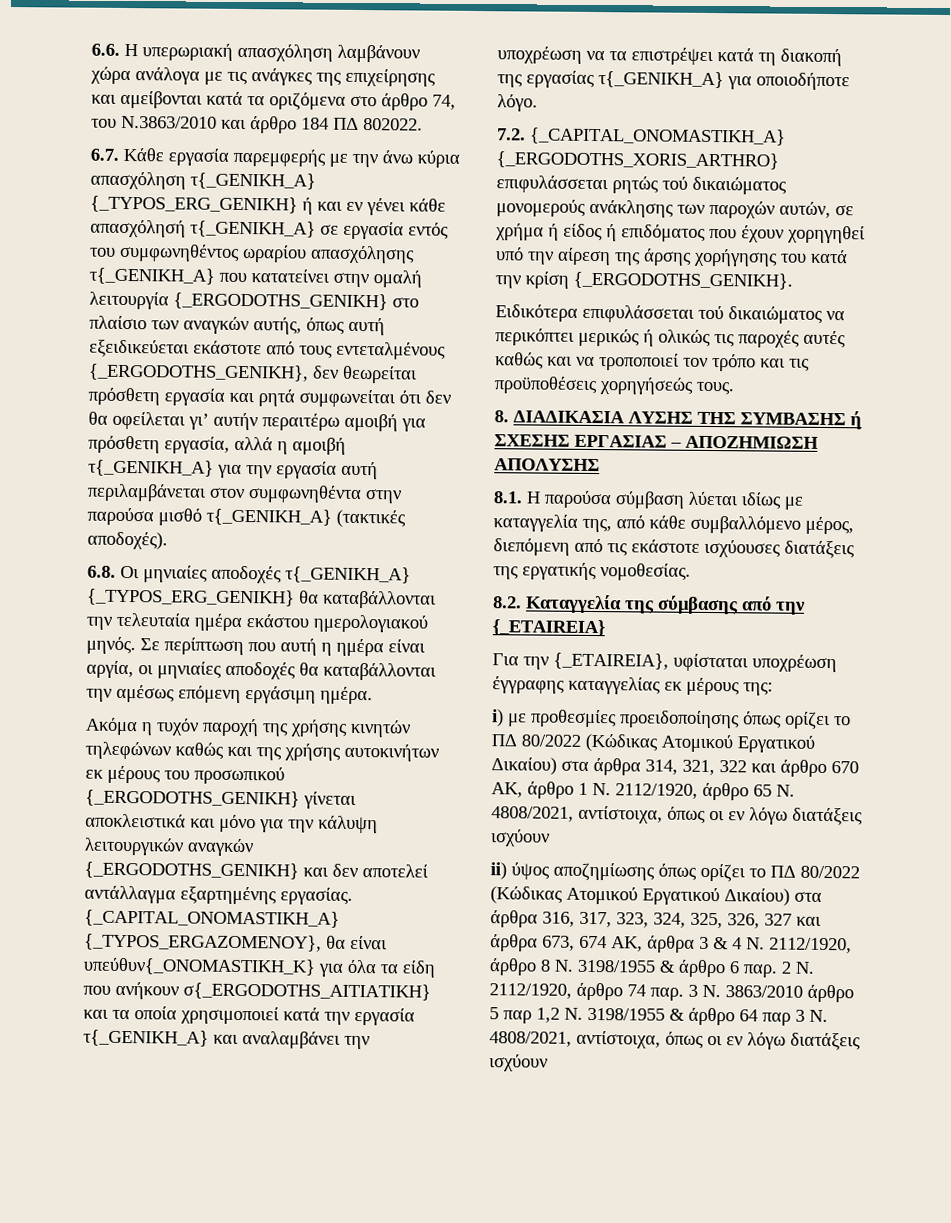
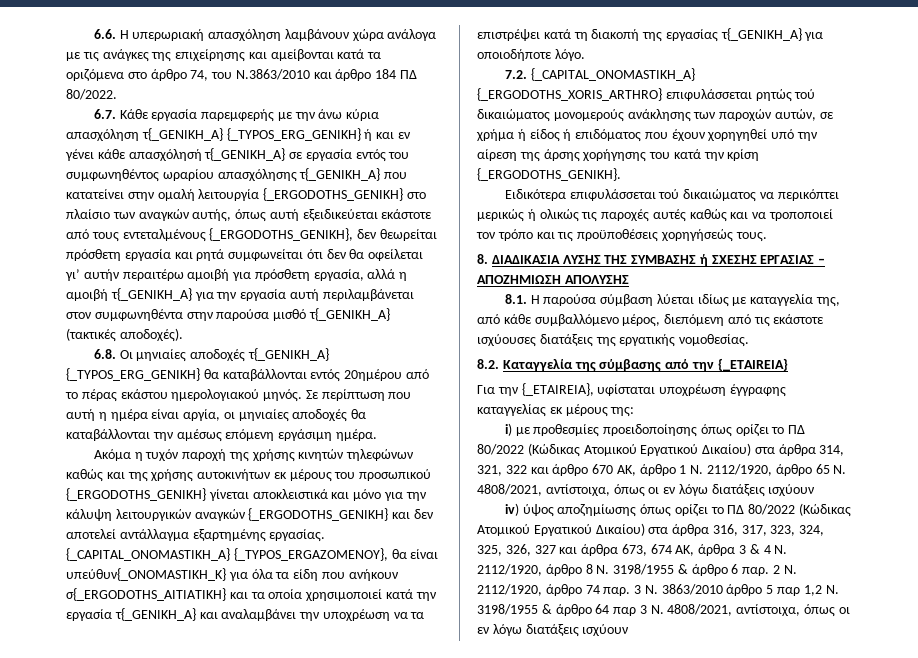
- 6.6. Η υπερωριακή απασχόληση λαμβάνουν χώρα ανάλογα με τις ανάγκες της επιχείρησης και αμείβονται κατά τα οριζόμενα στο άρθρο 74, του Ν.3863/2010 και άρθρο 184 ΠΔ 802022.
+ 6.6. Η υπερωριακή απασχόληση λαμβάνουν χώρα ανάλογα με τις ανάγκες της επιχείρησης και αμείβονται κατά τα οριζόμενα στο άρθρο 74, του Ν.3863/2010 και άρθρο 184 ΠΔ 80/2022.
- 6.8. Οι μηνιαίες αποδοχές τ{_GENIKH_A} {_TYPOS_ERG_GENIKH} θα καταβάλλονται την τελευταία ημέρα εκάστου ημερολογιακού μηνός.
+ 6.8. Οι μηνιαίες αποδοχές τ{_GENIKH_A} {_TYPOS_ERG_GENIKH} θα καταβάλλονται εντός 20ημέρου από το πέρας εκάστου ημερολογιακού μηνός.
- ii) ύψος αποζημίωσης όπως ορίζει το ΠΔ 80/2022 (Κώδικας Ατομικού Εργατικού Δικαίου) στα άρθρα 316, 317, 323, 324, 325, 326, 327 και άρθρα 673, 674 ΑΚ, άρθρα 3 & 4 Ν. 2112/1920, άρθρο 8 Ν. 3198/1955 & άρθρο 6 παρ.
+ iv) ύψος αποζημίωσης όπως ορίζει το ΠΔ 80/2022 (Κώδικας Ατομικού Εργατικού Δικαίου) στα άρθρα 316, 317, 323, 324, 325, 326, 327 και άρθρα 673, 674 ΑΚ, άρθρα 3 & 4 Ν. 2112/1920, άρθρο 8 Ν. 3198/1955 & άρθρο 6 παρ.

